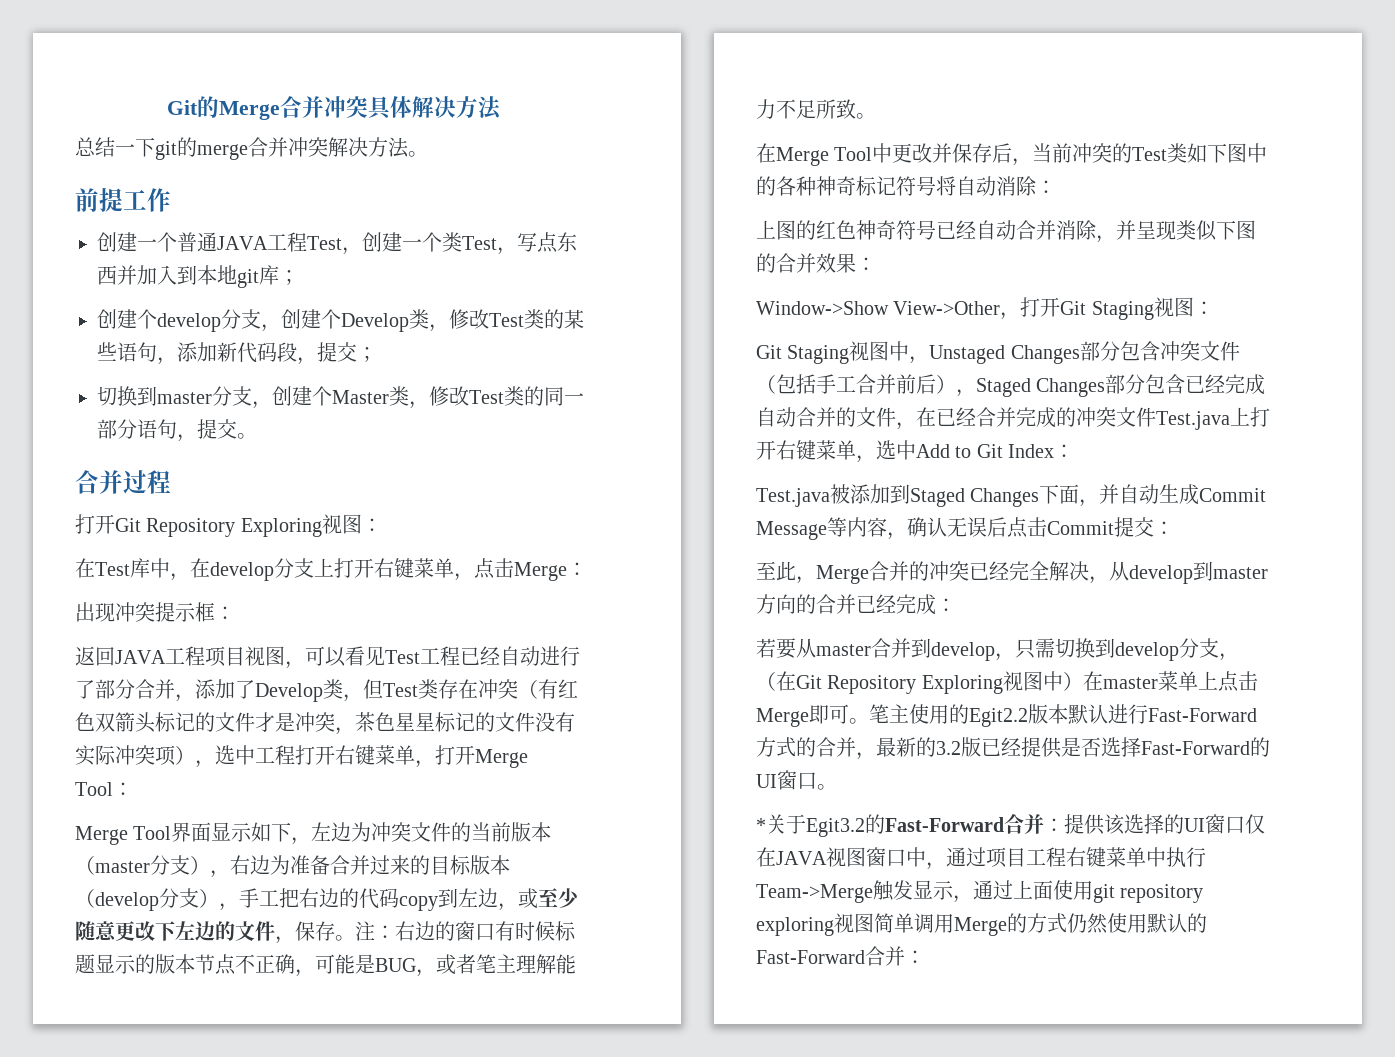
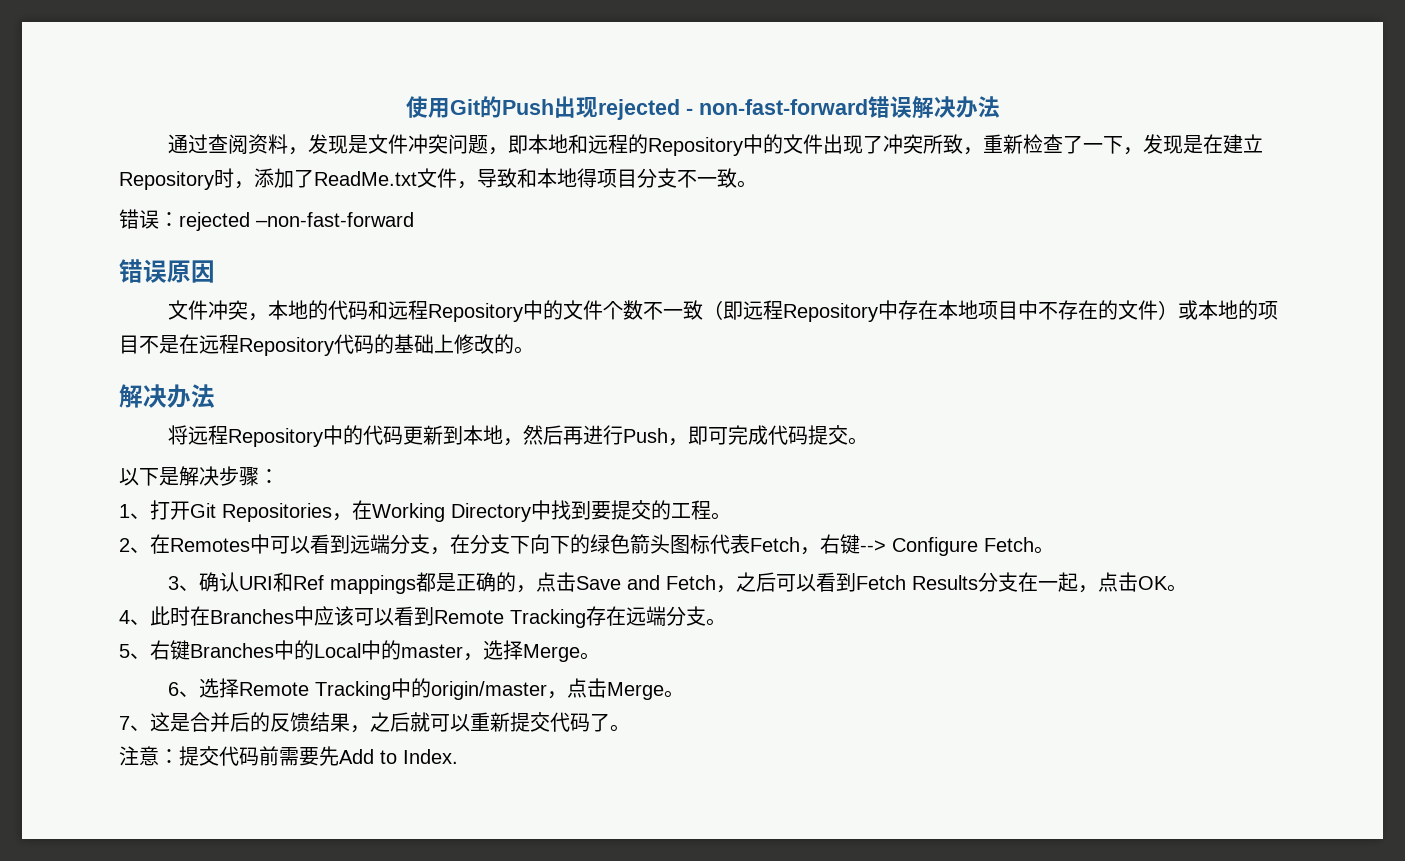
- Git的Merge合并冲突具体解决方法
- 总结一下git的merge合并冲突解决方法。
- 前提工作
- 创建一个普通JAVA工程Test，创建一个类Test，写点东西并加入到本地git库；
- 创建个develop分支，创建个Develop类，修改Test类的某些语句，添加新代码段，提交；
- 切换到master分支，创建个Master类，修改Test类的同一部分语句，提交。
- 合并过程
- 打开Git Repository Exploring视图：
- 在Test库中，在develop分支上打开右键菜单，点击Merge：
- 出现冲突提示框：
- 返回JAVA工程项目视图，可以看见Test工程已经自动进行了部分合并，添加了Develop类，但Test类存在冲突（有红色双箭头标记的文件才是冲突，茶色星星标记的文件没有实际冲突项），选中工程打开右键菜单，打开Merge Tool：
- Merge Tool界面显示如下，左边为冲突文件的当前版本（master分支），右边为准备合并过来的目标版本（develop分支），手工把右边的代码copy到左边，或至少随意更改下左边的文件，保存。注：右边的窗口有时候标题显示的版本节点不正确，可能是BUG，或者笔主理解能力不足所致。
- 在Merge Tool中更改并保存后，当前冲突的Test类如下图中的各种神奇标记符号将自动消除：
- 上图的红色神奇符号已经自动合并消除，并呈现类似下图的合并效果：
- Window->Show View->Other，打开Git Staging视图：
- Git Staging视图中，Unstaged Changes部分包含冲突文件（包括手工合并前后），Staged Changes部分包含已经完成自动合并的文件，在已经合并完成的冲突文件Test.java上打开右键菜单，选中Add to Git Index：
- Test.java被添加到Staged Changes下面，并自动生成Commit Message等内容，确认无误后点击Commit提交：
- 至此，Merge合并的冲突已经完全解决，从develop到master方向的合并已经完成：
- 若要从master合并到develop，只需切换到develop分支，（在Git Repository Exploring视图中）在master菜单上点击Merge即可。笔主使用的Egit2.2版本默认进行Fast-Forward方式的合并，最新的3.2版已经提供是否选择Fast-Forward的UI窗口。
- *关于Egit3.2的Fast-Forward合并：提供该选择的UI窗口仅在JAVA视图窗口中，通过项目工程右键菜单中执行Team->Merge触发显示，通过上面使用git repository exploring视图简单调用Merge的方式仍然使用默认的Fast-Forward合并：
+ 使用Git的Push出现rejected - non-fast-forward错误解决办法
+ 通过查阅资料，发现是文件冲突问题，即本地和远程的Repository中的文件出现了冲突所致，重新检查了一下，发现是在建立Repository时，添加了ReadMe.txt文件，导致和本地得项目分支不一致。
+ 错误：rejected –non-fast-forward
+ 错误原因
+ 文件冲突，本地的代码和远程Repository中的文件个数不一致（即远程Repository中存在本地项目中不存在的文件）或本地的项目不是在远程Repository代码的基础上修改的。
+ 解决办法
+ 将远程Repository中的代码更新到本地，然后再进行Push，即可完成代码提交。
+ 以下是解决步骤：
+ 1、打开Git Repositories，在Working Directory中找到要提交的工程。
+ 2、在Remotes中可以看到远端分支，在分支下向下的绿色箭头图标代表Fetch，右键--> Configure Fetch。
+ 3、确认URI和Ref mappings都是正确的，点击Save and Fetch，之后可以看到Fetch Results分支在一起，点击OK。
+ 4、此时在Branches中应该可以看到Remote Tracking存在远端分支。
+ 5、右键Branches中的Local中的master，选择Merge。
+ 6、选择Remote Tracking中的origin/master，点击Merge。
+ 7、这是合并后的反馈结果，之后就可以重新提交代码了。
+ 注意：提交代码前需要先Add to Index.

